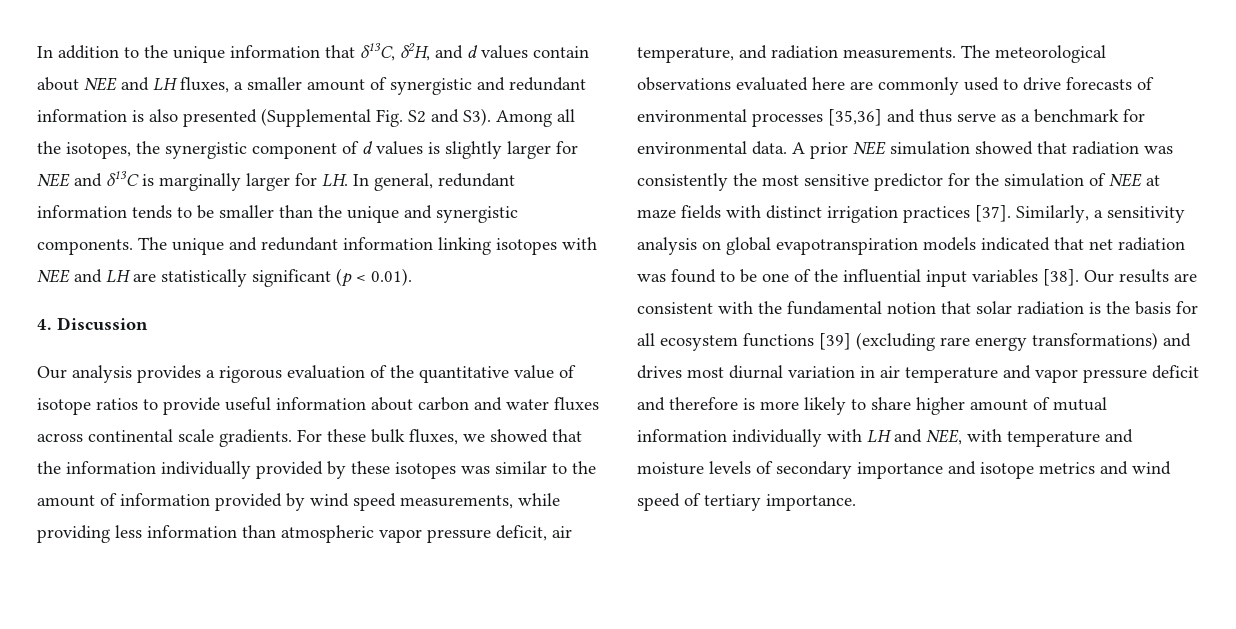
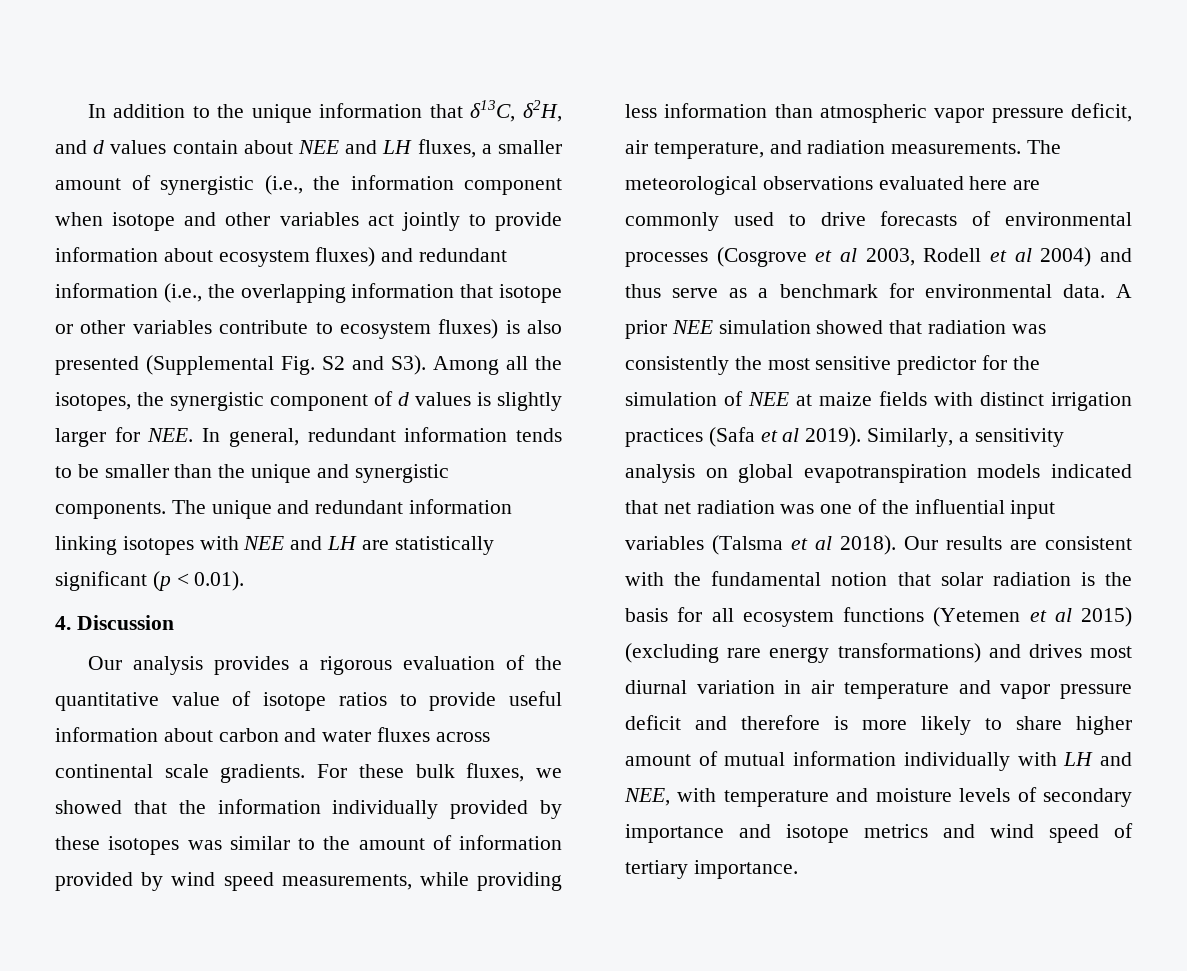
- In addition to the unique information that δ13C, δ2H, and d values contain about NEE and LH fluxes, a smaller amount of synergistic and redundant information is also presented (Supplemental Fig. S2 and S3). Among all the isotopes, the synergistic component of d values is slightly larger for NEE and δ13C is marginally larger for LH. In general, redundant information tends to be smaller than the unique and synergistic components.
+ In addition to the unique information that δ13C, δ2H, and d values contain about NEE and LH fluxes, a smaller amount of synergistic (i.e., the information component when isotope and other variables act jointly to provide information about ecosystem fluxes) and redundant information (i.e., the overlapping information that isotope or other variables contribute to ecosystem fluxes) is also presented (Supplemental Fig. S2 and S3). Among all the isotopes, the synergistic component of d values is slightly larger for NEE. In general, redundant information tends to be smaller than the unique and synergistic components.
- The meteorological observations evaluated here are commonly used to drive forecasts of environmental processes [35,36] and thus serve as a benchmark for environmental data.
+ The meteorological observations evaluated here are commonly used to drive forecasts of environmental processes (Cosgrove et al 2003, Rodell et al 2004) and thus serve as a benchmark for environmental data.
- A prior NEE simulation showed that radiation was consistently the most sensitive predictor for the simulation of NEE at maze fields with distinct irrigation practices [37].
+ A prior NEE simulation showed that radiation was consistently the most sensitive predictor for the simulation of NEE at maize fields with distinct irrigation practices (Safa et al 2019).
- Similarly, a sensitivity analysis on global evapotranspiration models indicated that net radiation was found to be one of the influential input variables [38].
+ Similarly, a sensitivity analysis on global evapotranspiration models indicated that net radiation was one of the influential input variables (Talsma et al 2018).
- Our results are consistent with the fundamental notion that solar radiation is the basis for all ecosystem functions [39] (excluding rare energy transformations) and drives most diurnal variation in air temperature and vapor pressure deficit and therefore is more likely to share higher amount of mutual information individually with LH and NEE, with temperature and moisture levels of secondary importance and isotope metrics and wind speed of tertiary importance.
+ Our results are consistent with the fundamental notion that solar radiation is the basis for all ecosystem functions (Yetemen et al 2015) (excluding rare energy transformations) and drives most diurnal variation in air temperature and vapor pressure deficit and therefore is more likely to share higher amount of mutual information individually with LH and NEE, with temperature and moisture levels of secondary importance and isotope metrics and wind speed of tertiary importance.

